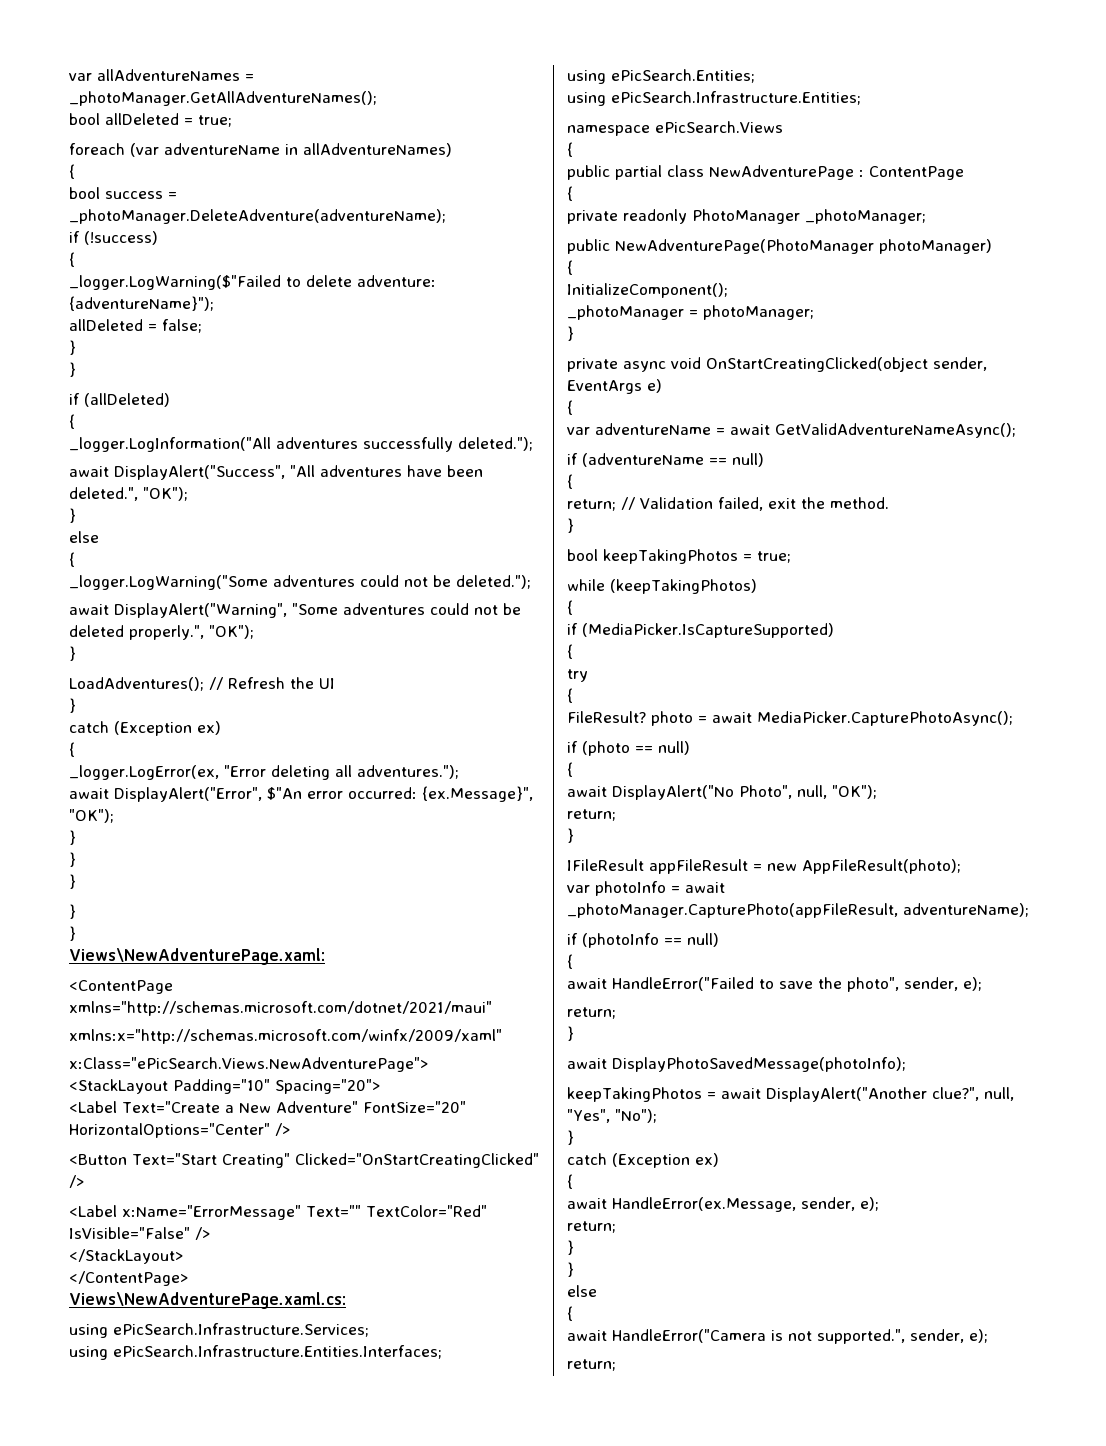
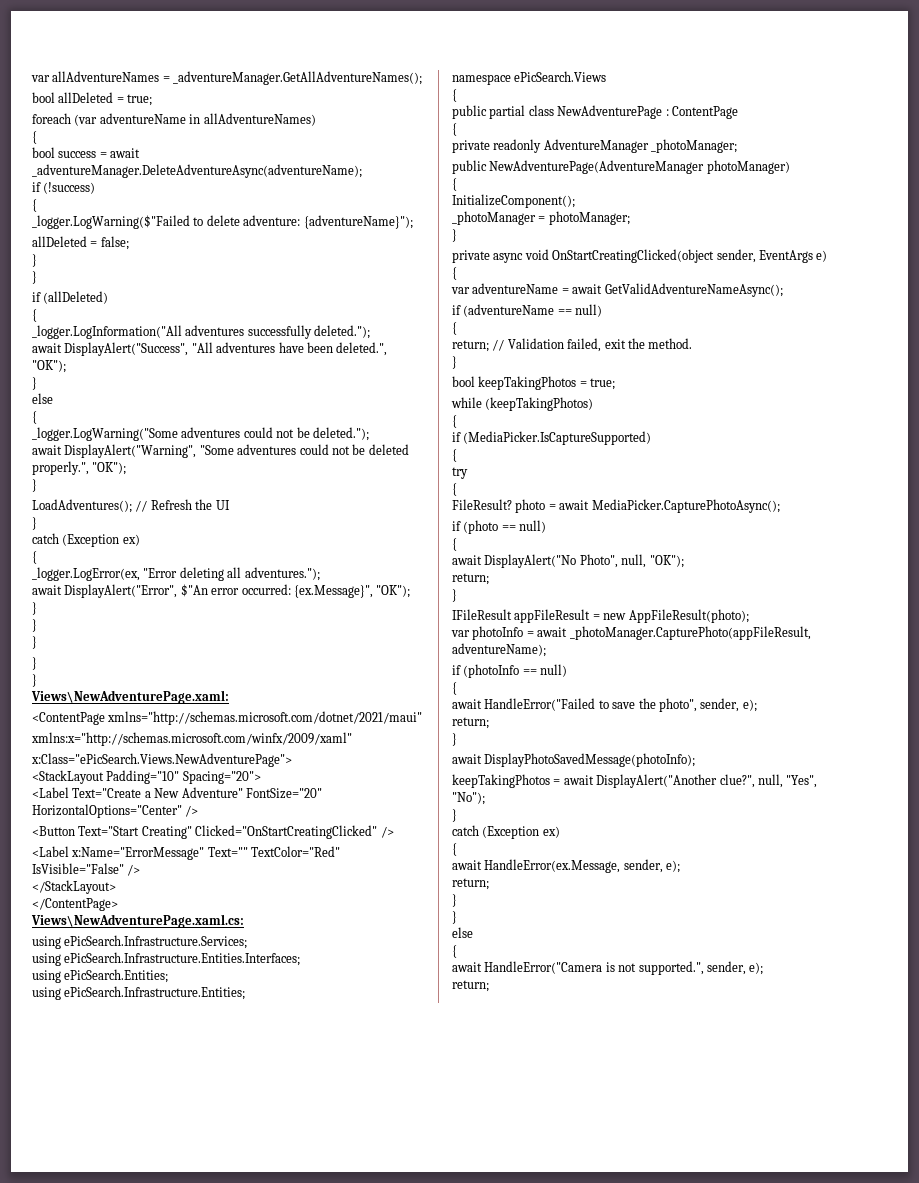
- var allAdventureNames = _photoManager.GetAllAdventureNames();
+ var allAdventureNames = _adventureManager.GetAllAdventureNames();
- bool success = _photoManager.DeleteAdventure(adventureName);
+ bool success = await _adventureManager.DeleteAdventureAsync(adventureName);
- private readonly PhotoManager _photoManager;
+ private readonly AdventureManager _photoManager;
- public NewAdventurePage(PhotoManager photoManager)
+ public NewAdventurePage(AdventureManager photoManager)

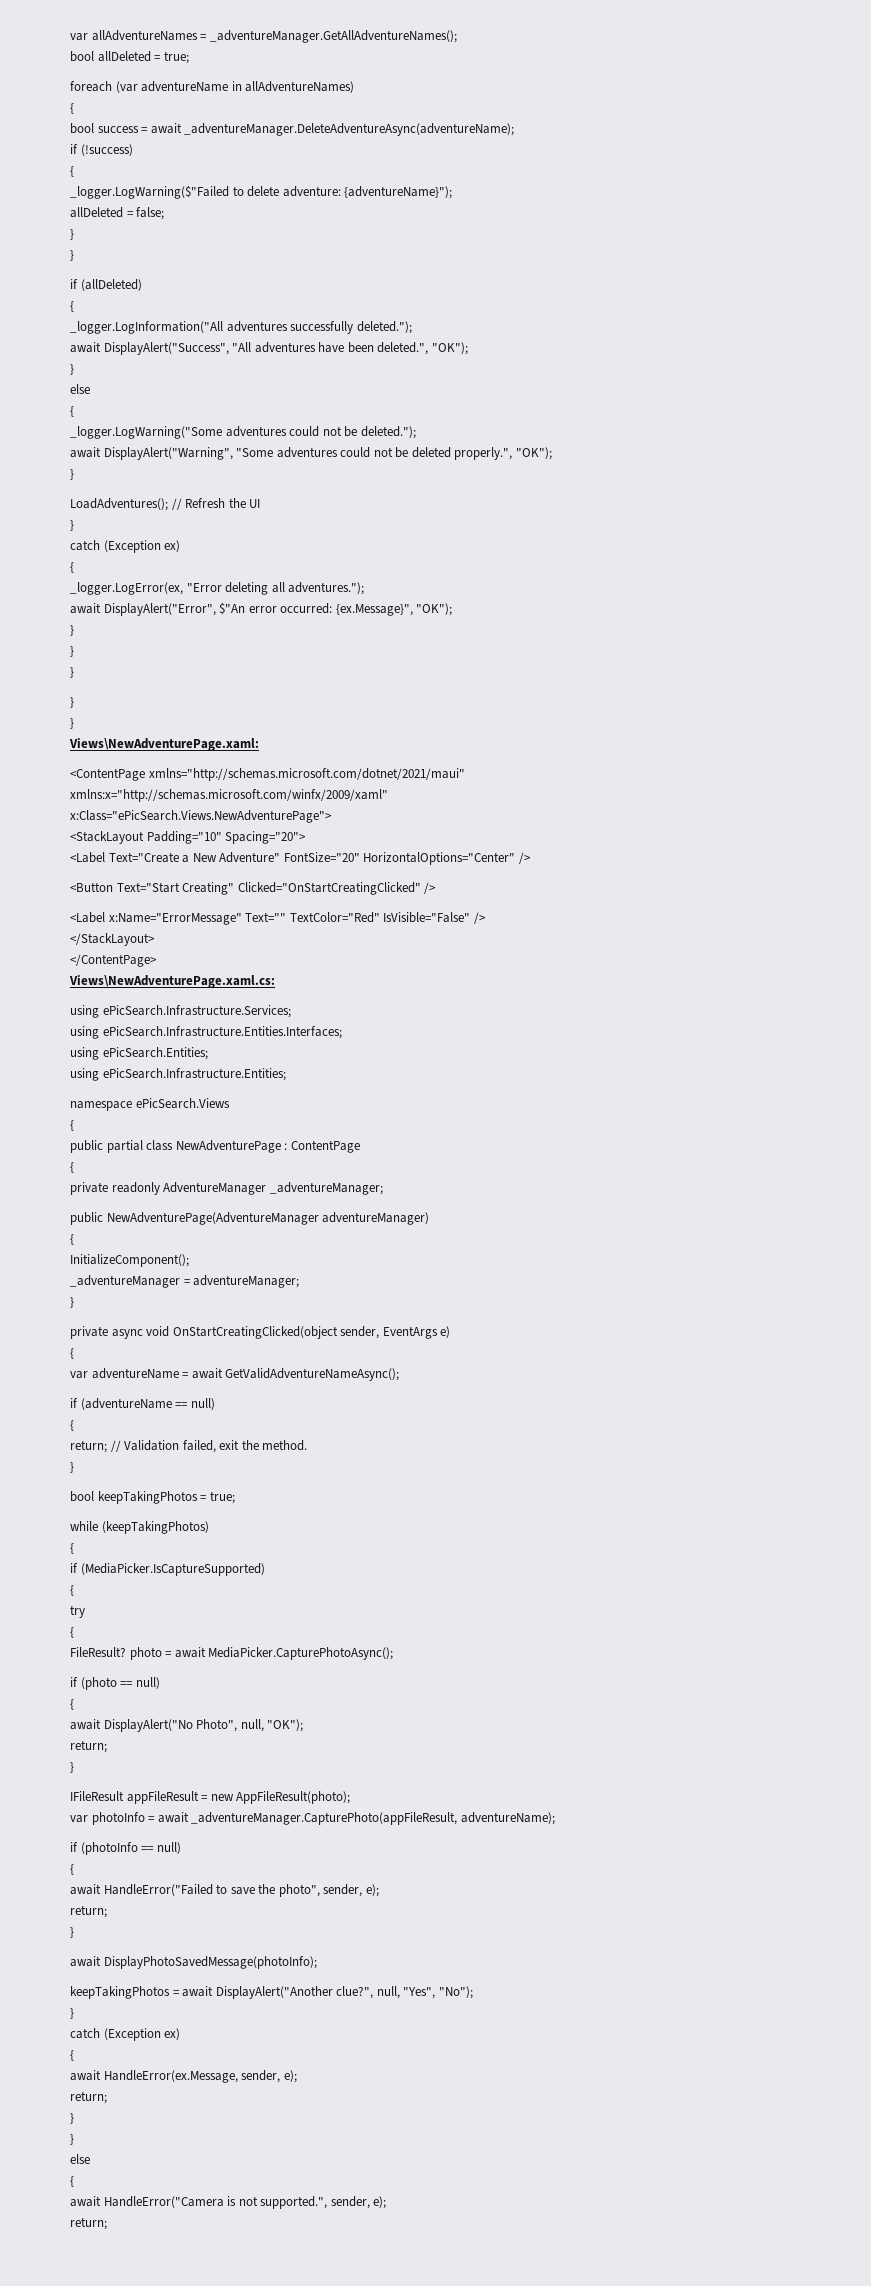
- private readonly AdventureManager _photoManager;
+ private readonly AdventureManager _adventureManager;
- public NewAdventurePage(AdventureManager photoManager)
+ public NewAdventurePage(AdventureManager adventureManager)
- _photoManager = photoManager;
+ _adventureManager = adventureManager;
- var photoInfo = await _photoManager.CapturePhoto(appFileResult, adventureName);
+ var photoInfo = await _adventureManager.CapturePhoto(appFileResult, adventureName);

